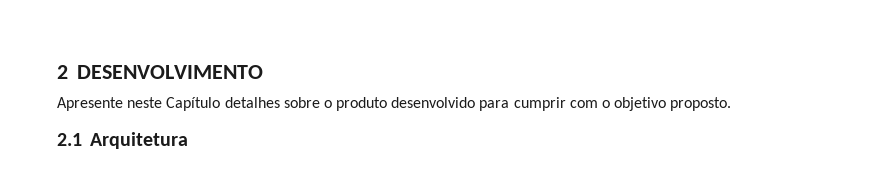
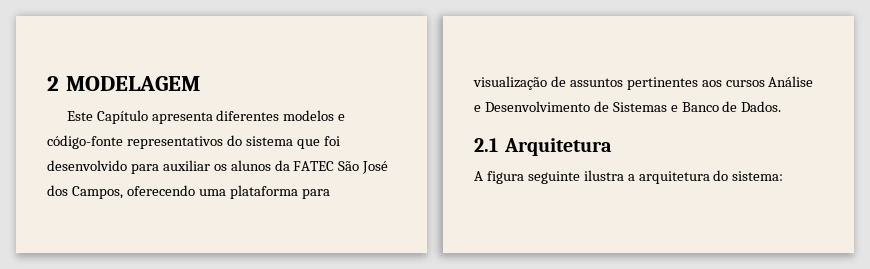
- 2 DESENVOLVIMENTO
- Apresente neste Capítulo detalhes sobre o produto desenvolvido para cumprir com o objetivo proposto.
+ 2 MODELAGEM
+ Este Capítulo apresenta diferentes modelos e código-fonte representativos do sistema que foi desenvolvido para auxiliar os alunos da FATEC São José dos Campos, oferecendo uma plataforma para visualização de assuntos pertinentes aos cursos Análise e Desenvolvimento de Sistemas e Banco de Dados.
  2.1 Arquitetura
+ A figura seguinte ilustra a arquitetura do sistema:

